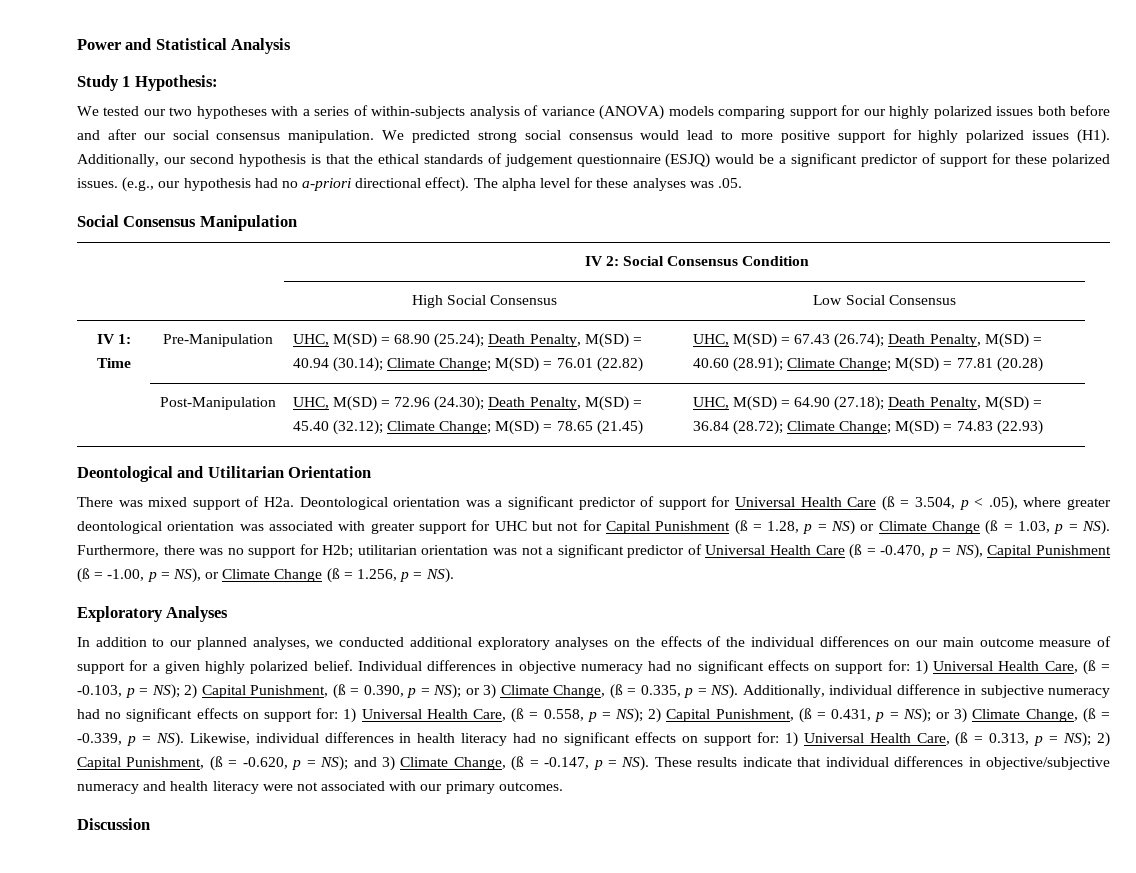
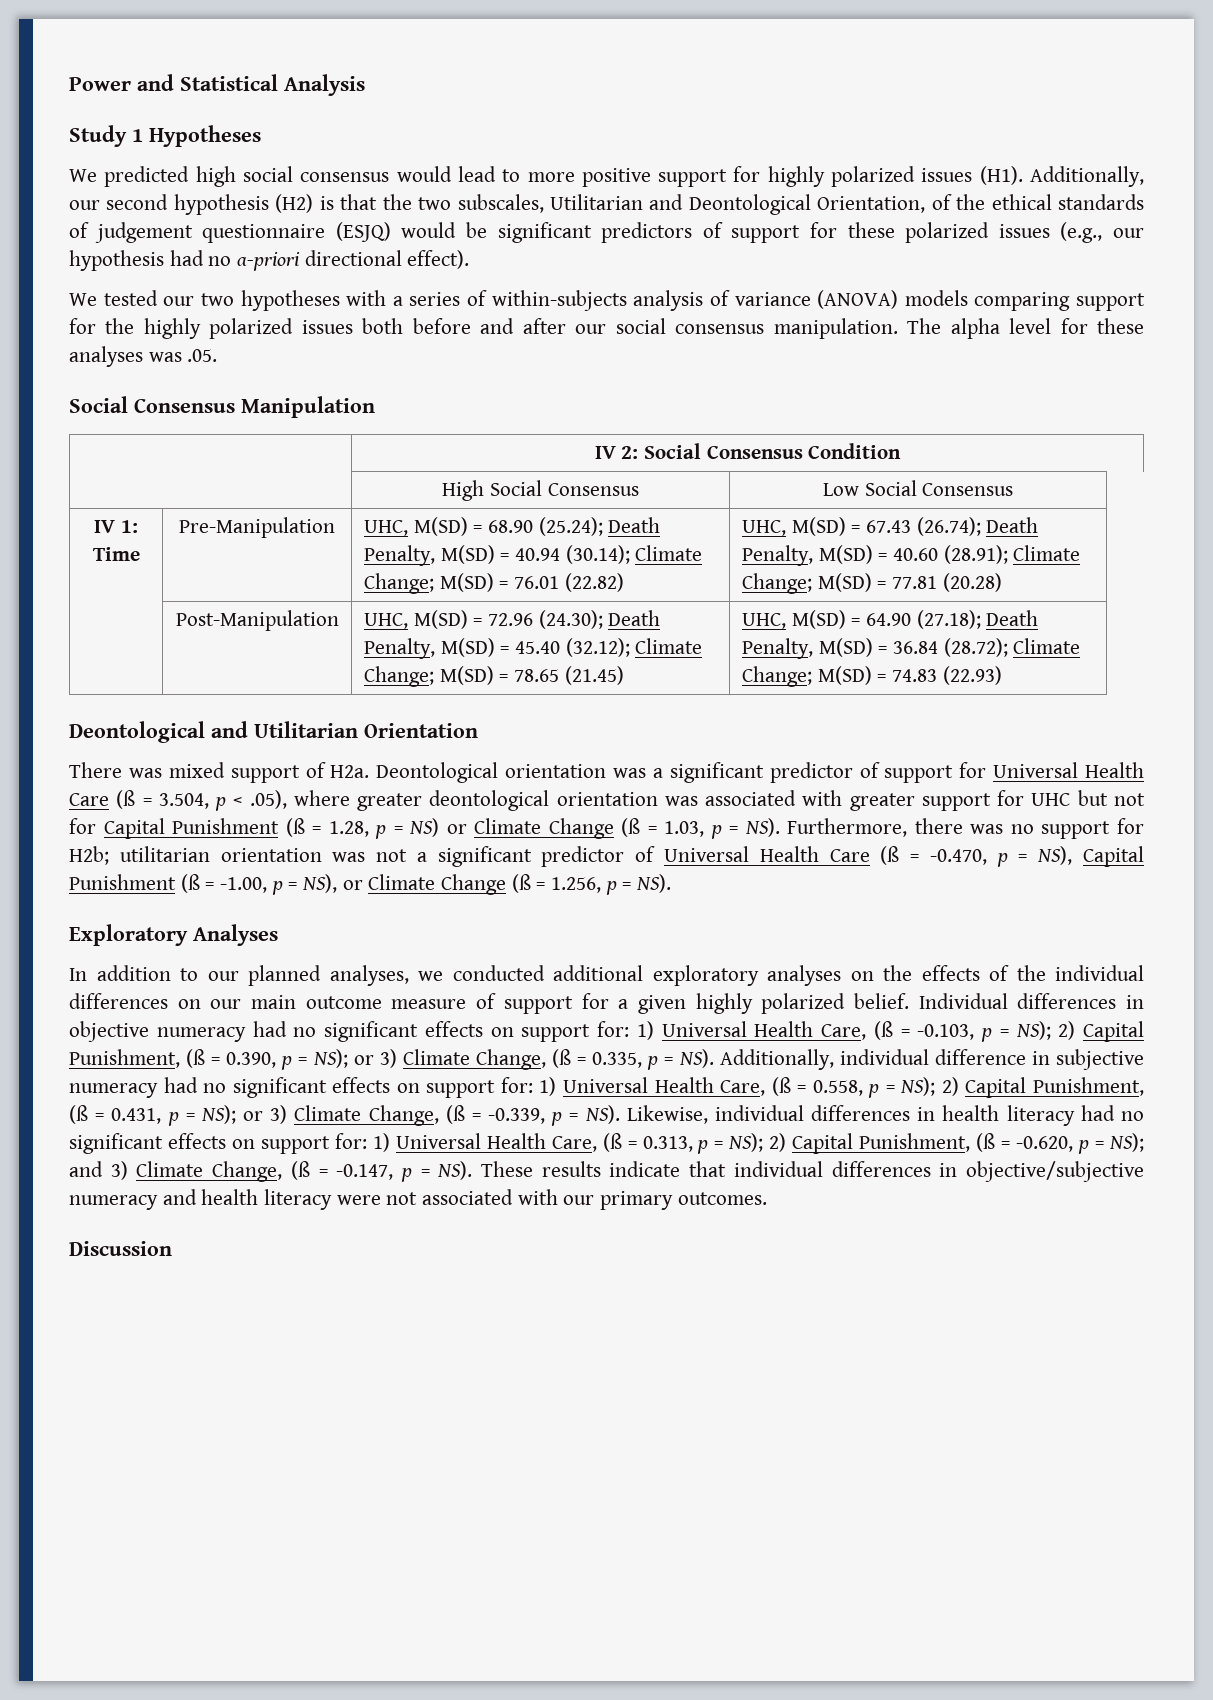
- Study 1 Hypothesis:
+ Study 1 Hypotheses
+ We predicted high social consensus would lead to more positive support for highly polarized issues (H1). Additionally, our second hypothesis (H2) is that the two subscales, Utilitarian and Deontological Orientation, of the ethical standards of judgement questionnaire (ESJQ) would be significant predictors of support for these polarized issues (e.g., our hypothesis had no a-priori directional effect).
- We tested our two hypotheses with a series of within-subjects analysis of variance (ANOVA) models comparing support for our highly polarized issues both before and after our social consensus manipulation.
+ We tested our two hypotheses with a series of within-subjects analysis of variance (ANOVA) models comparing support for the highly polarized issues both before and after our social consensus manipulation.
- We predicted strong social consensus would lead to more positive support for highly polarized issues (H1). Additionally, our second hypothesis is that the ethical standards of judgement questionnaire (ESJQ) would be a significant predictor of support for these polarized issues. (e.g., our hypothesis had no a-priori directional effect).

